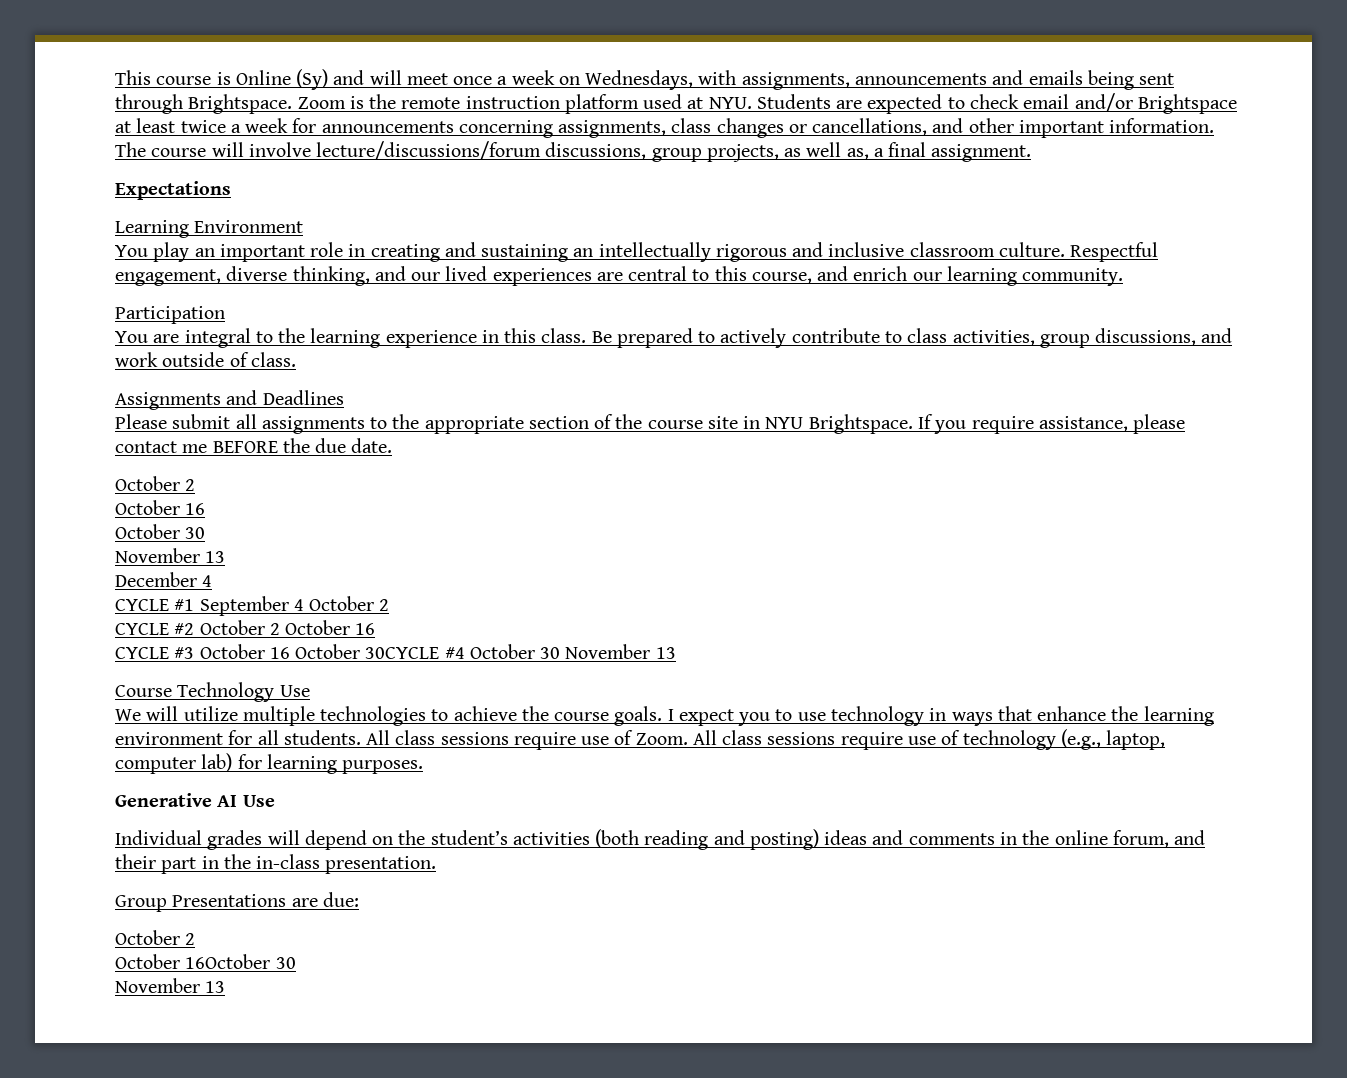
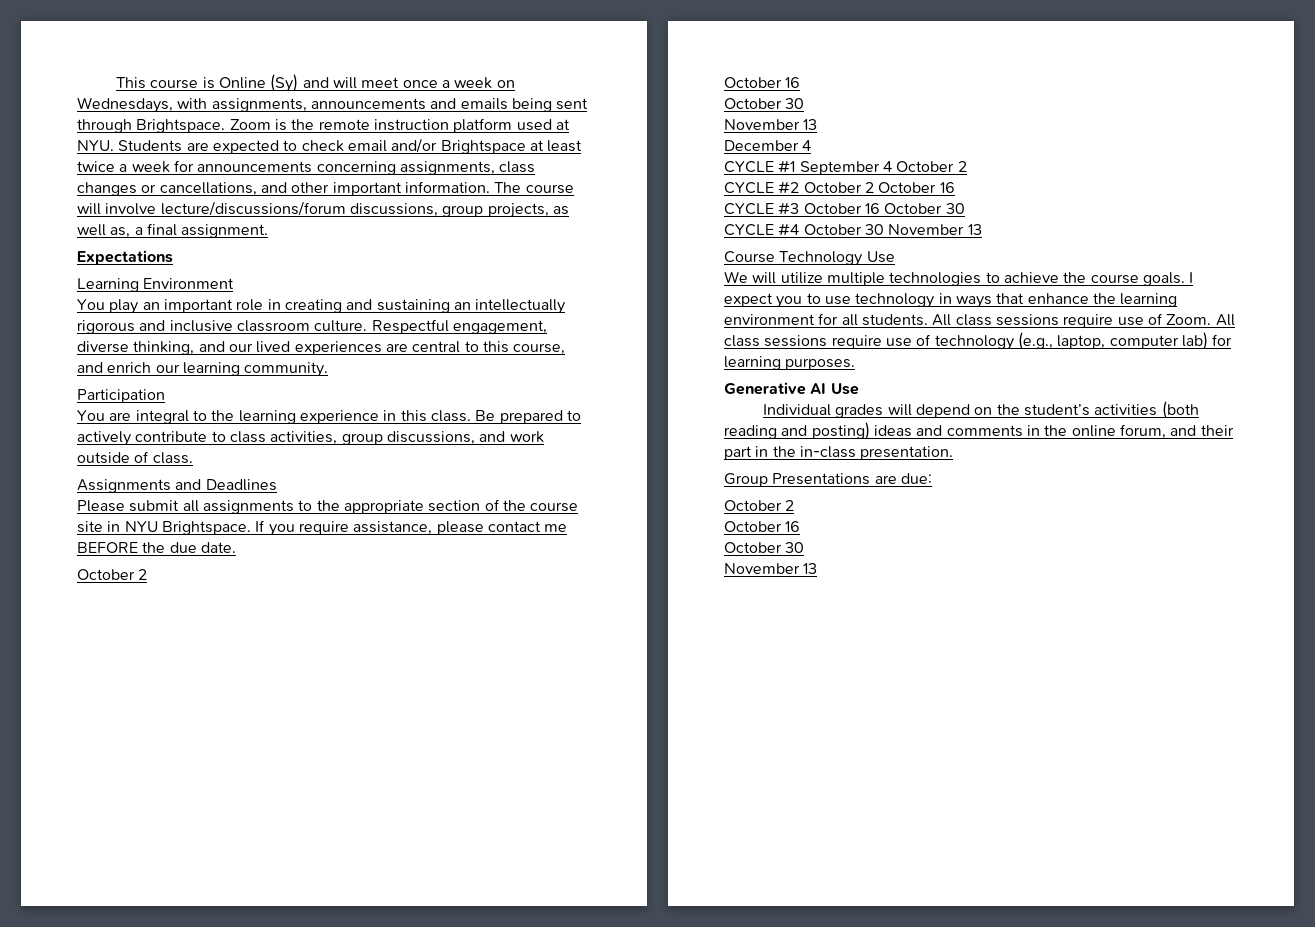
- CYCLE #3 October 16 October 30CYCLE #4 October 30 November 13
+ CYCLE #3 October 16 October 30
+ CYCLE #4 October 30 November 13
  Group Presentations are due:
  October 2
- October 16October 30
+ October 16
+ October 30

